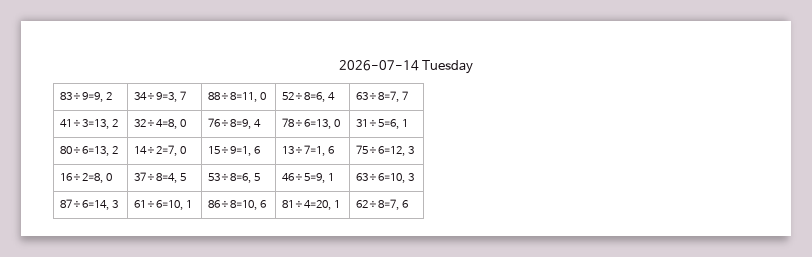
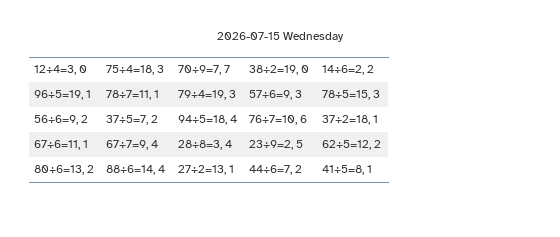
- 2026-07-14 Tuesday
- 83÷9=9, 2 | 34÷9=3, 7 | 88÷8=11, 0 | 52÷8=6, 4 | 63÷8=7, 7
- 41÷3=13, 2 | 32÷4=8, 0 | 76÷8=9, 4 | 78÷6=13, 0 | 31÷5=6, 1
- 80÷6=13, 2 | 14÷2=7, 0 | 15÷9=1, 6 | 13÷7=1, 6 | 75÷6=12, 3
- 16÷2=8, 0 | 37÷8=4, 5 | 53÷8=6, 5 | 46÷5=9, 1 | 63÷6=10, 3
- 87÷6=14, 3 | 61÷6=10, 1 | 86÷8=10, 6 | 81÷4=20, 1 | 62÷8=7, 6
+ 2026-07-15 Wednesday
+ 12÷4=3, 0 | 75÷4=18, 3 | 70÷9=7, 7 | 38÷2=19, 0 | 14÷6=2, 2
+ 96÷5=19, 1 | 78÷7=11, 1 | 79÷4=19, 3 | 57÷6=9, 3 | 78÷5=15, 3
+ 56÷6=9, 2 | 37÷5=7, 2 | 94÷5=18, 4 | 76÷7=10, 6 | 37÷2=18, 1
+ 67÷6=11, 1 | 67÷7=9, 4 | 28÷8=3, 4 | 23÷9=2, 5 | 62÷5=12, 2
+ 80÷6=13, 2 | 88÷6=14, 4 | 27÷2=13, 1 | 44÷6=7, 2 | 41÷5=8, 1

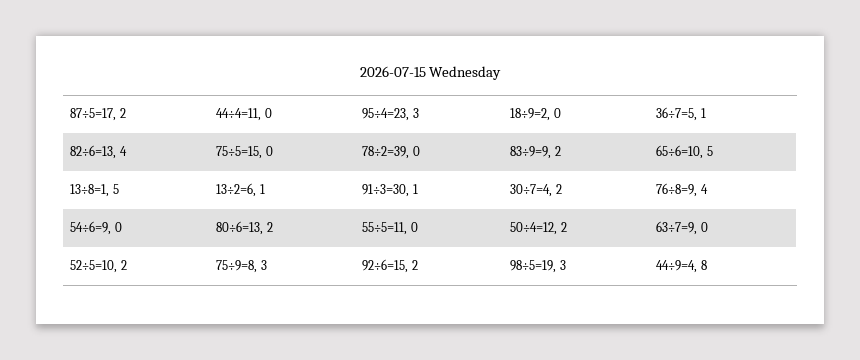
- 12÷4=3, 0 | 75÷4=18, 3 | 70÷9=7, 7 | 38÷2=19, 0 | 14÷6=2, 2
- 96÷5=19, 1 | 78÷7=11, 1 | 79÷4=19, 3 | 57÷6=9, 3 | 78÷5=15, 3
- 56÷6=9, 2 | 37÷5=7, 2 | 94÷5=18, 4 | 76÷7=10, 6 | 37÷2=18, 1
- 67÷6=11, 1 | 67÷7=9, 4 | 28÷8=3, 4 | 23÷9=2, 5 | 62÷5=12, 2
- 80÷6=13, 2 | 88÷6=14, 4 | 27÷2=13, 1 | 44÷6=7, 2 | 41÷5=8, 1
+ 87÷5=17, 2 | 44÷4=11, 0 | 95÷4=23, 3 | 18÷9=2, 0 | 36÷7=5, 1
+ 82÷6=13, 4 | 75÷5=15, 0 | 78÷2=39, 0 | 83÷9=9, 2 | 65÷6=10, 5
+ 13÷8=1, 5 | 13÷2=6, 1 | 91÷3=30, 1 | 30÷7=4, 2 | 76÷8=9, 4
+ 54÷6=9, 0 | 80÷6=13, 2 | 55÷5=11, 0 | 50÷4=12, 2 | 63÷7=9, 0
+ 52÷5=10, 2 | 75÷9=8, 3 | 92÷6=15, 2 | 98÷5=19, 3 | 44÷9=4, 8

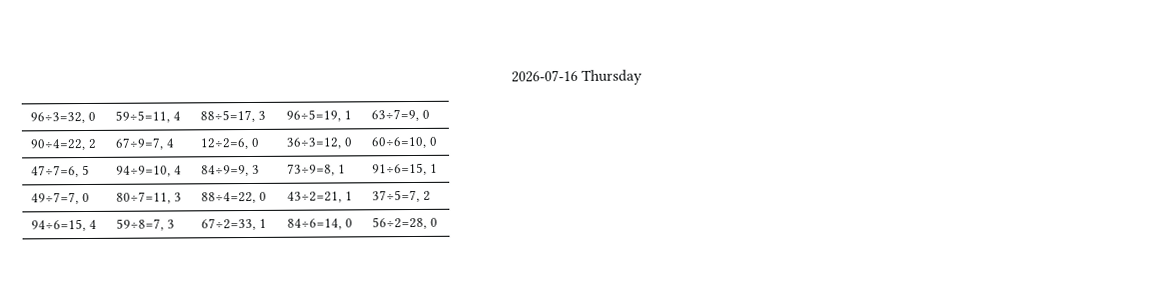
- 2026-07-15 Wednesday
- 87÷5=17, 2 | 44÷4=11, 0 | 95÷4=23, 3 | 18÷9=2, 0 | 36÷7=5, 1
- 82÷6=13, 4 | 75÷5=15, 0 | 78÷2=39, 0 | 83÷9=9, 2 | 65÷6=10, 5
- 13÷8=1, 5 | 13÷2=6, 1 | 91÷3=30, 1 | 30÷7=4, 2 | 76÷8=9, 4
- 54÷6=9, 0 | 80÷6=13, 2 | 55÷5=11, 0 | 50÷4=12, 2 | 63÷7=9, 0
+ 2026-07-16 Thursday
+ 96÷3=32, 0 | 59÷5=11, 4 | 88÷5=17, 3 | 96÷5=19, 1 | 63÷7=9, 0
- 52÷5=10, 2 | 75÷9=8, 3 | 92÷6=15, 2 | 98÷5=19, 3 | 44÷9=4, 8
+ 90÷4=22, 2 | 67÷9=7, 4 | 12÷2=6, 0 | 36÷3=12, 0 | 60÷6=10, 0
+ 47÷7=6, 5 | 94÷9=10, 4 | 84÷9=9, 3 | 73÷9=8, 1 | 91÷6=15, 1
+ 49÷7=7, 0 | 80÷7=11, 3 | 88÷4=22, 0 | 43÷2=21, 1 | 37÷5=7, 2
+ 94÷6=15, 4 | 59÷8=7, 3 | 67÷2=33, 1 | 84÷6=14, 0 | 56÷2=28, 0

